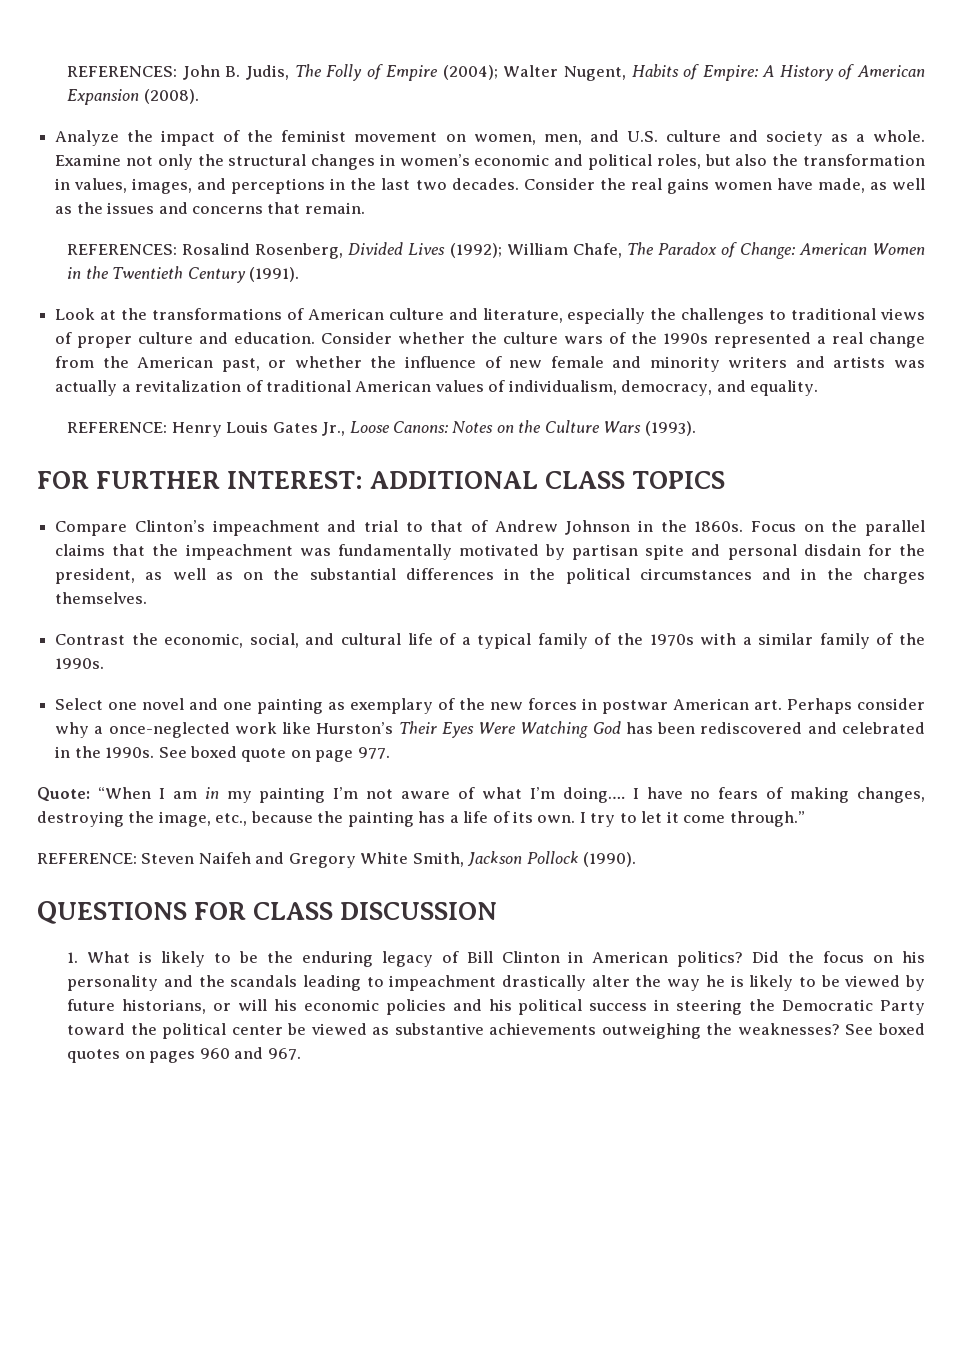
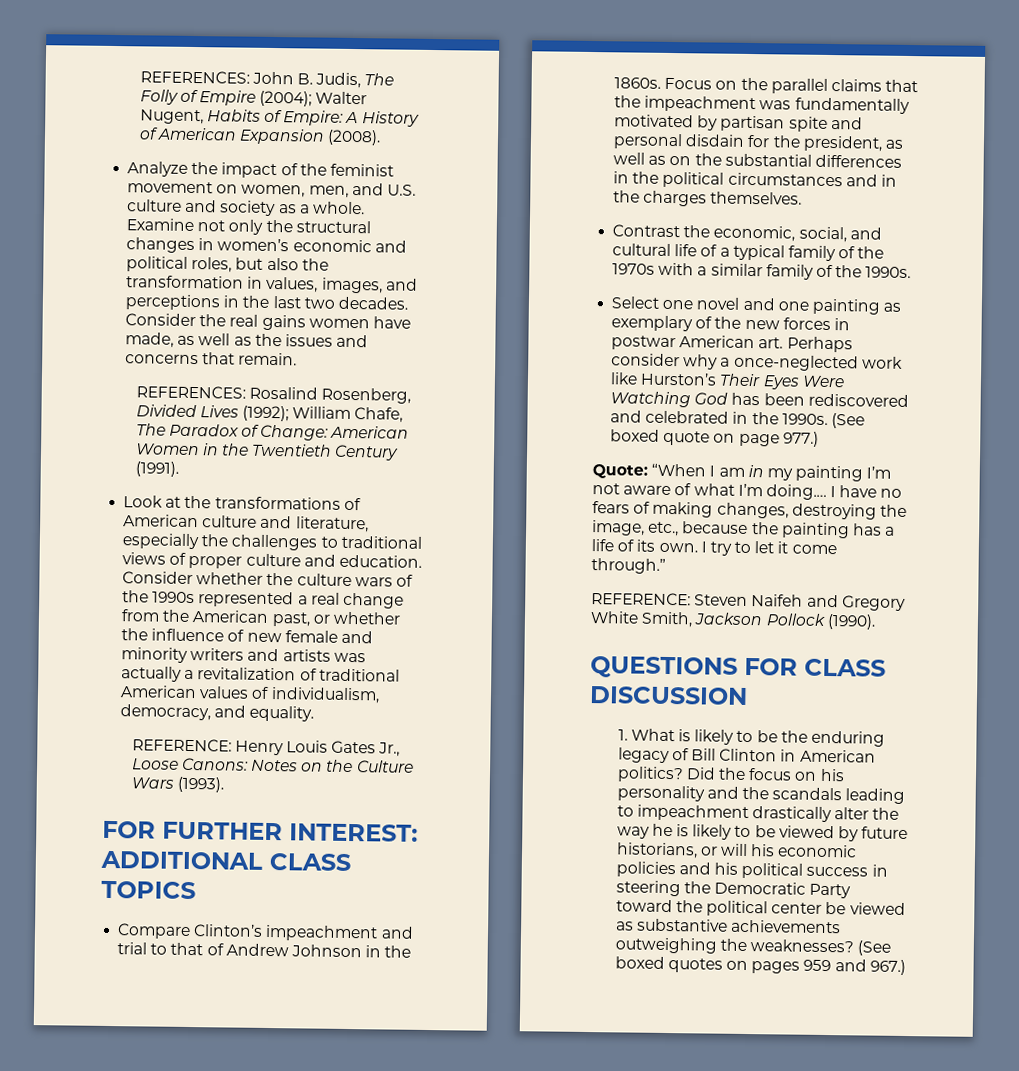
- See boxed quote on page 977.
+ (See boxed quote on page 977.)
- See boxed quotes on pages 960 and 967.
+ (See boxed quotes on pages 959 and 967.)

